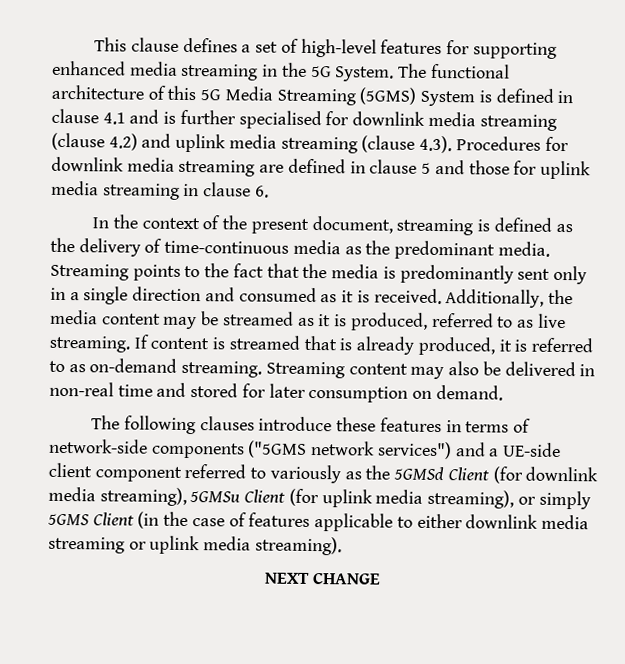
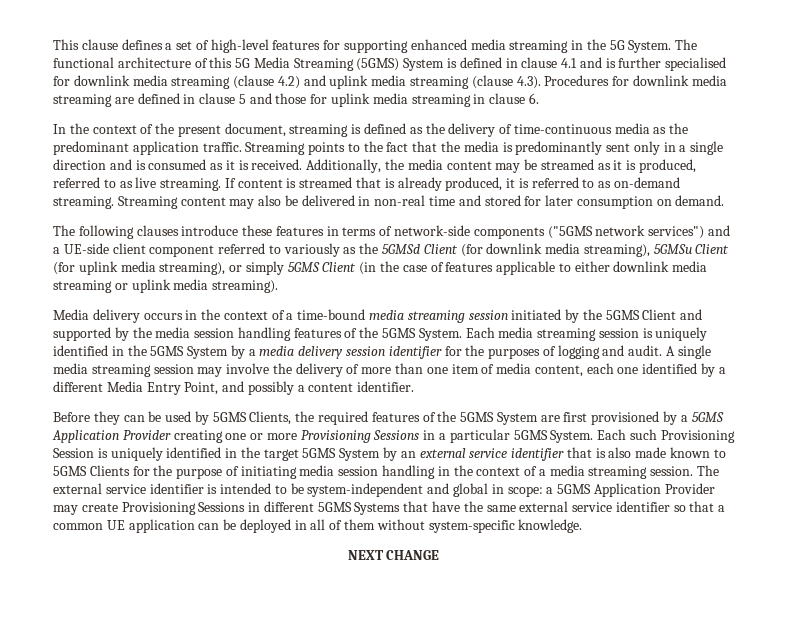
- In the context of the present document, streaming is defined as the delivery of time-continuous media as the predominant media.
+ In the context of the present document, streaming is defined as the delivery of time-continuous media as the predominant application traffic.
- Streaming points to the fact that the media is predominantly sent only in a single direction and consumed as it is received.
+ Streaming points to the fact that the media is predominantly sent only in a single direction and is consumed as it is received.
+ Media delivery occurs in the context of a time-bound media streaming session initiated by the 5GMS Client and supported by the media session handling features of the 5GMS System. Each media streaming session is uniquely identified in the 5GMS System by a media delivery session identifier for the purposes of logging and audit. A single media streaming session may involve the delivery of more than one item of media content, each one identified by a different Media Entry Point, and possibly a content identifier.
+ Before they can be used by 5GMS Clients, the required features of the 5GMS System are first provisioned by a 5GMS Application Provider creating one or more Provisioning Sessions in a particular 5GMS System. Each such Provisioning Session is uniquely identified in the target 5GMS System by an external service identifier that is also made known to 5GMS Clients for the purpose of initiating media session handling in the context of a media streaming session. The external service identifier is intended to be system-independent and global in scope: a 5GMS Application Provider may create Provisioning Sessions in different 5GMS Systems that have the same external service identifier so that a common UE application can be deployed in all of them without system-specific knowledge.

